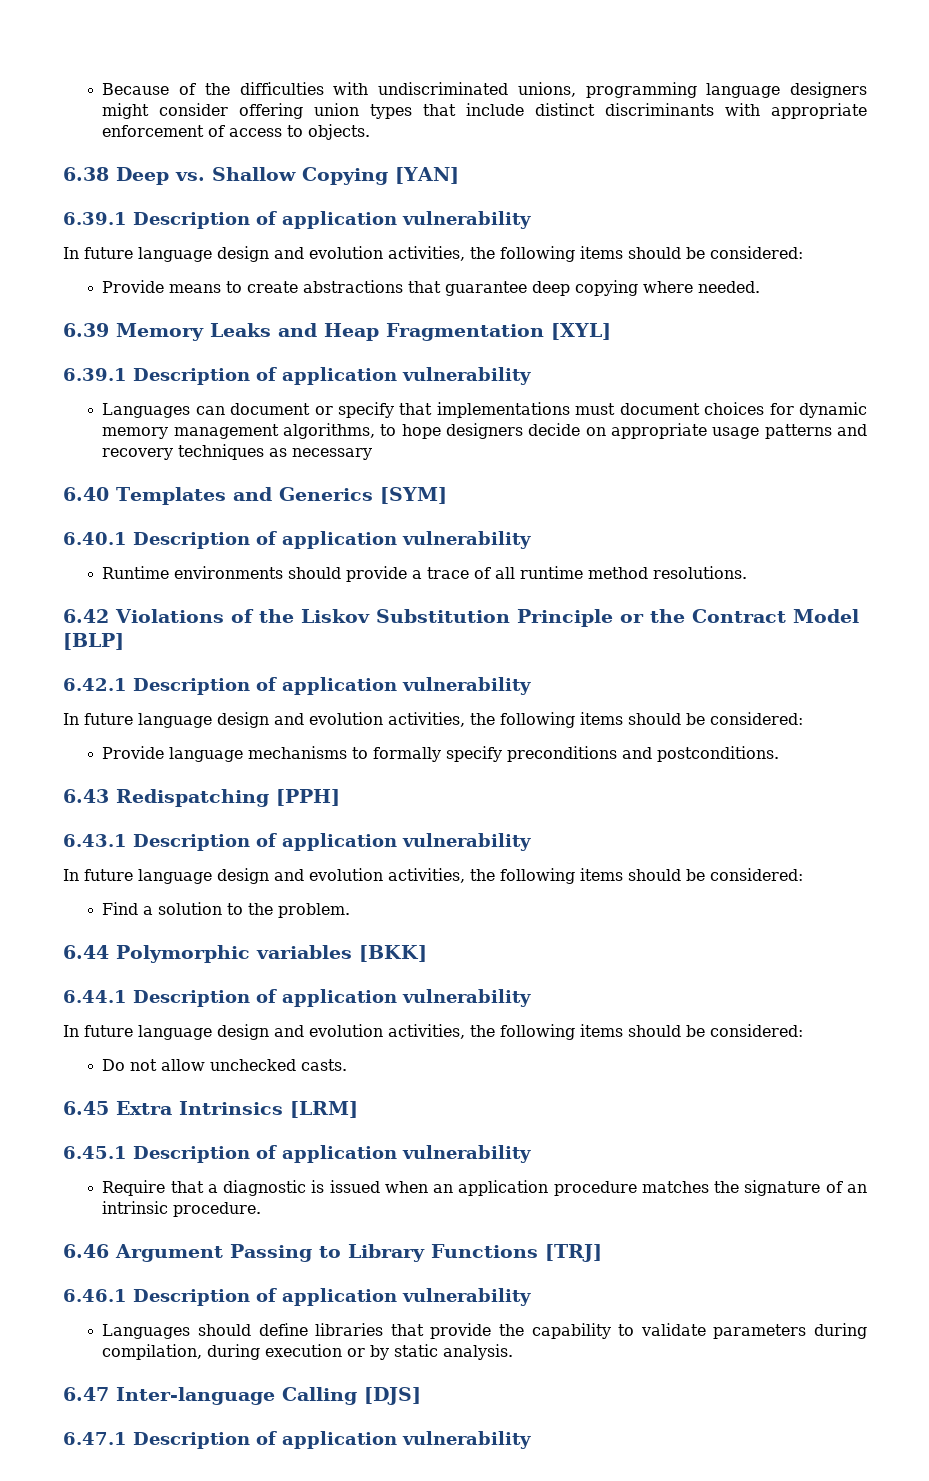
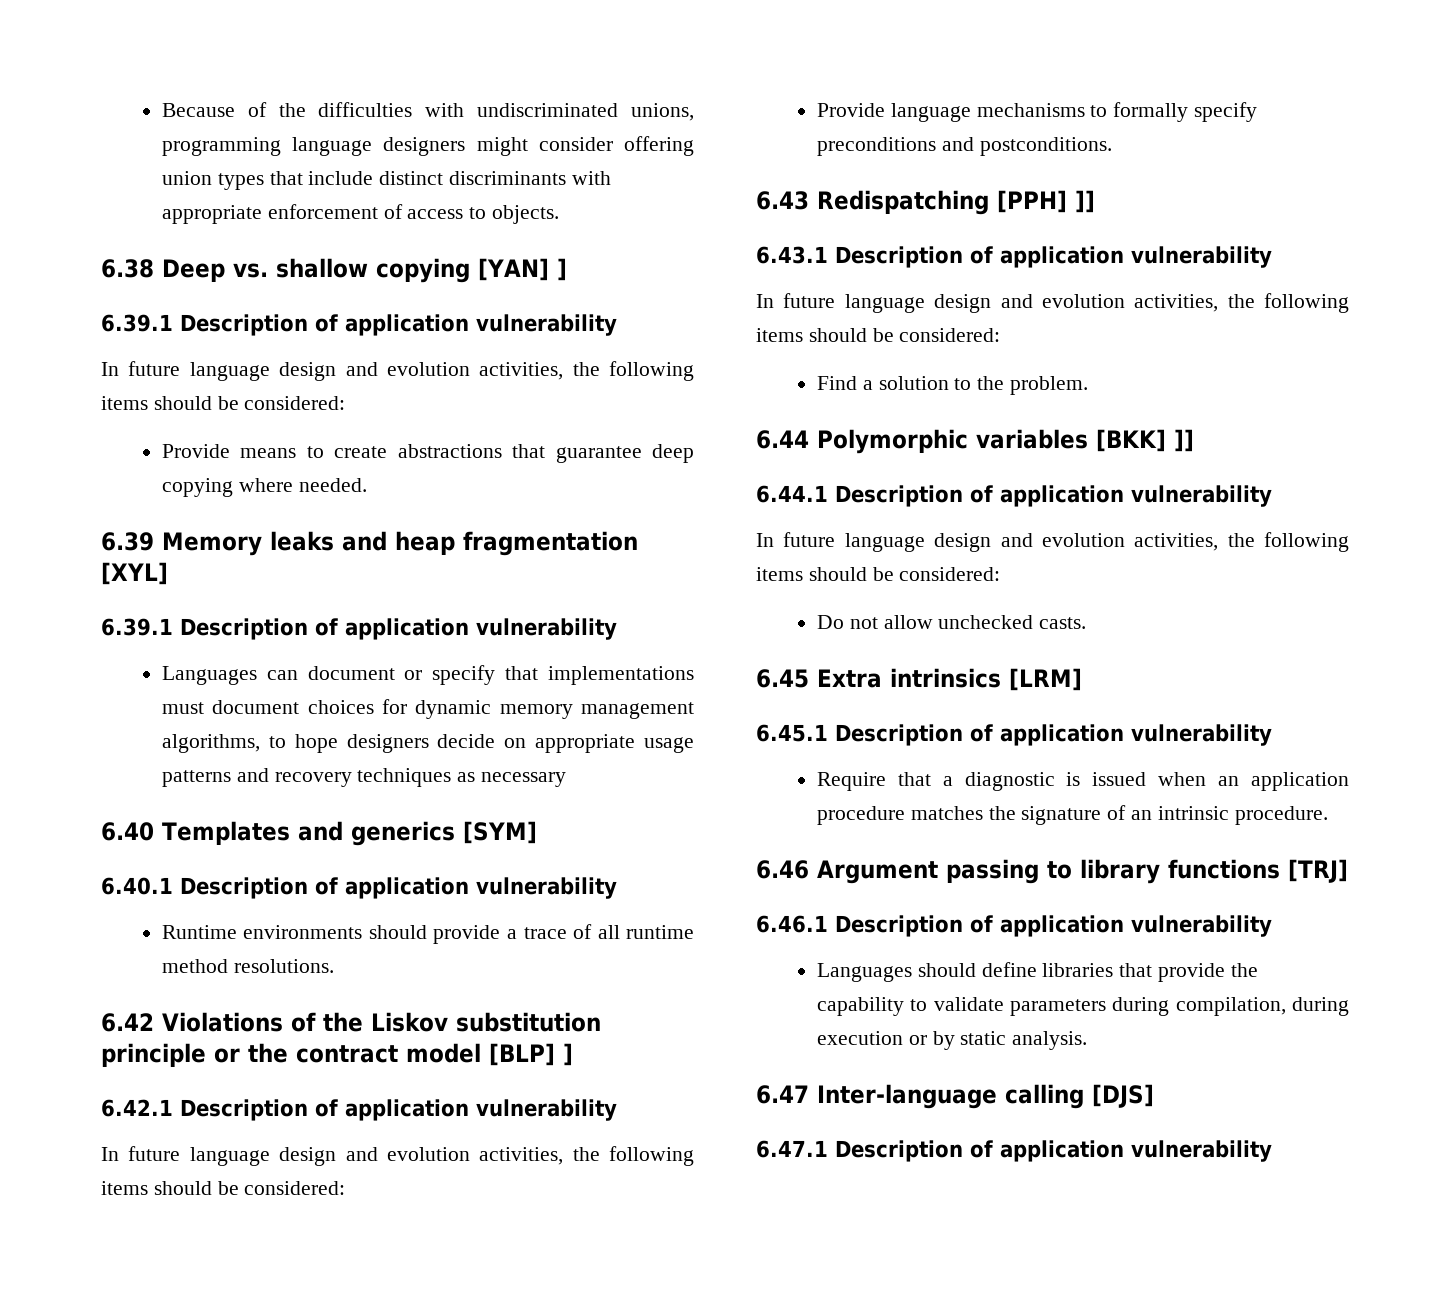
- 6.38 Deep vs. Shallow Copying [YAN]
+ 6.38 Deep vs. shallow copying [YAN] ]
- 6.39 Memory Leaks and Heap Fragmentation [XYL]
+ 6.39 Memory leaks and heap fragmentation [XYL]
- 6.40 Templates and Generics [SYM]
+ 6.40 Templates and generics [SYM]
- 6.42 Violations of the Liskov Substitution Principle or the Contract Model [BLP]
+ 6.42 Violations of the Liskov substitution principle or the contract model [BLP] ]
- 6.43 Redispatching [PPH]
+ 6.43 Redispatching [PPH] ]]
- 6.44 Polymorphic variables [BKK]
+ 6.44 Polymorphic variables [BKK] ]]
- 6.45 Extra Intrinsics [LRM]
+ 6.45 Extra intrinsics [LRM]
- 6.46 Argument Passing to Library Functions [TRJ]
+ 6.46 Argument passing to library functions [TRJ]
- 6.47 Inter-language Calling [DJS]
+ 6.47 Inter-language calling [DJS]

